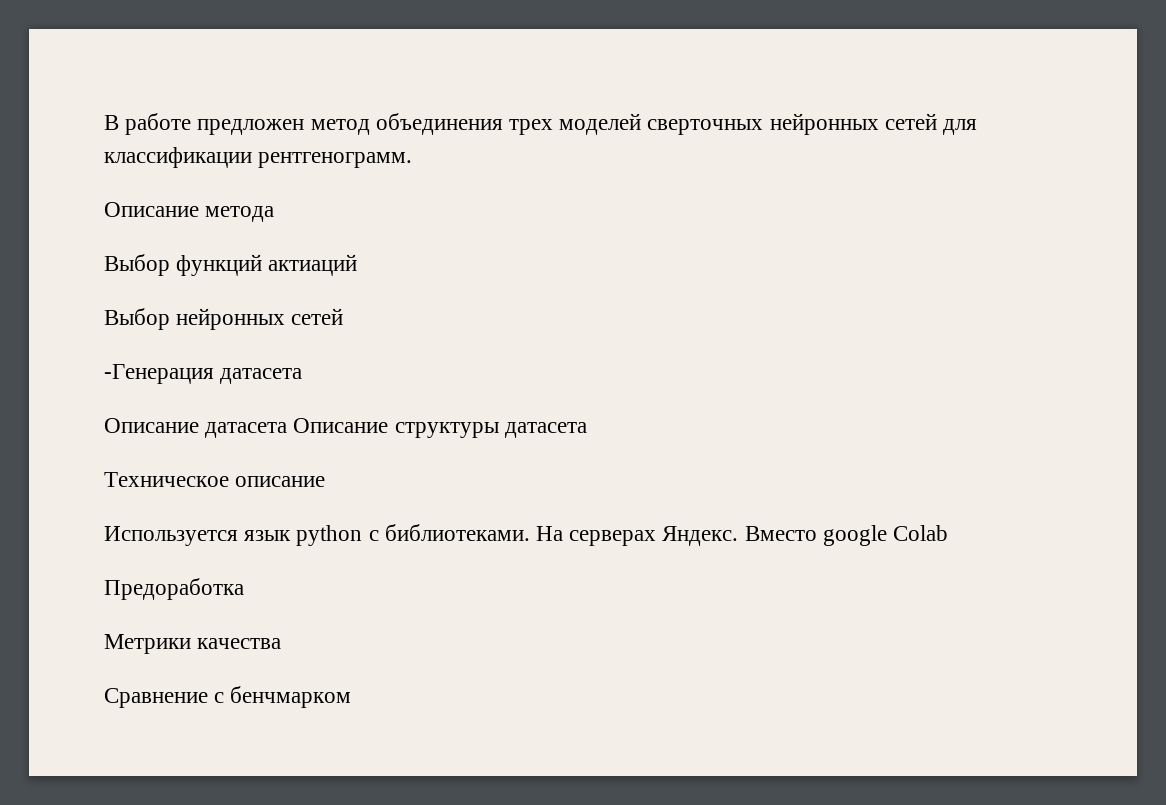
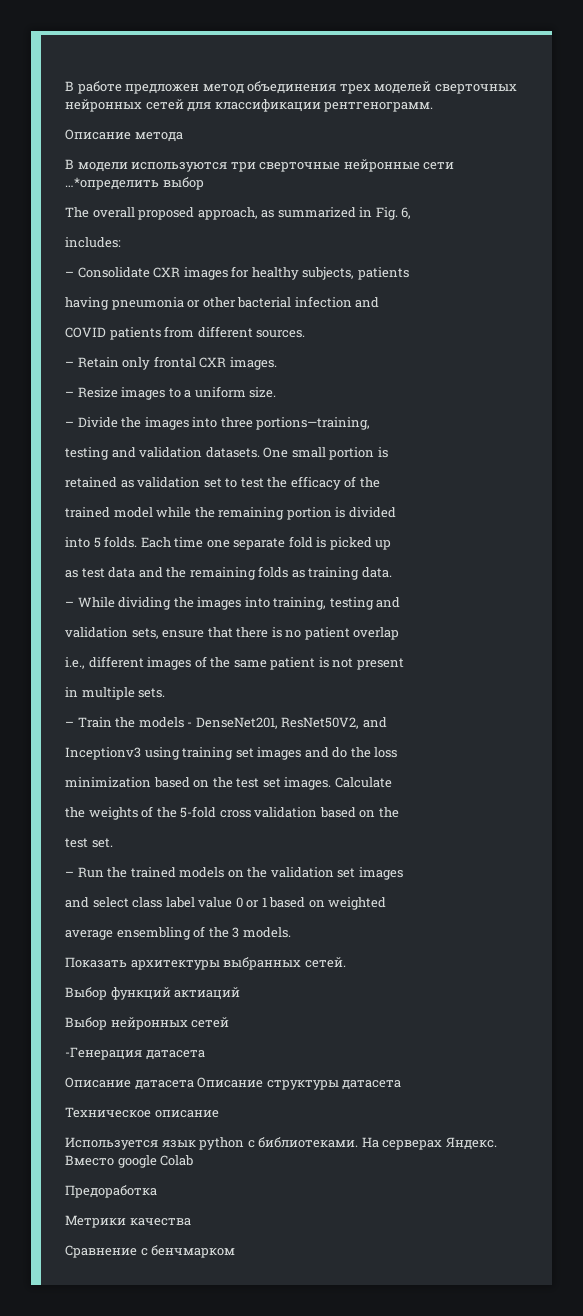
+ В модели используются три сверточные нейронные сети …*определить выбор
+ The overall proposed approach, as summarized in Fig. 6,
+ includes:
+ – Consolidate CXR images for healthy subjects, patients
+ having pneumonia or other bacterial infection and
+ COVID patients from different sources.
+ – Retain only frontal CXR images.
+ – Resize images to a uniform size.
+ – Divide the images into three portions—training,
+ testing and validation datasets. One small portion is
+ retained as validation set to test the efficacy of the
+ trained model while the remaining portion is divided
+ into 5 folds. Each time one separate fold is picked up
+ as test data and the remaining folds as training data.
+ – While dividing the images into training, testing and
+ validation sets, ensure that there is no patient overlap
+ i.e., different images of the same patient is not present
+ in multiple sets.
+ – Train the models - DenseNet201, ResNet50V2, and
+ Inceptionv3 using training set images and do the loss
+ minimization based on the test set images. Calculate
+ the weights of the 5-fold cross validation based on the
+ test set.
+ – Run the trained models on the validation set images
+ and select class label value 0 or 1 based on weighted
+ average ensembling of the 3 models.
+ Показать архитектуры выбранных сетей.

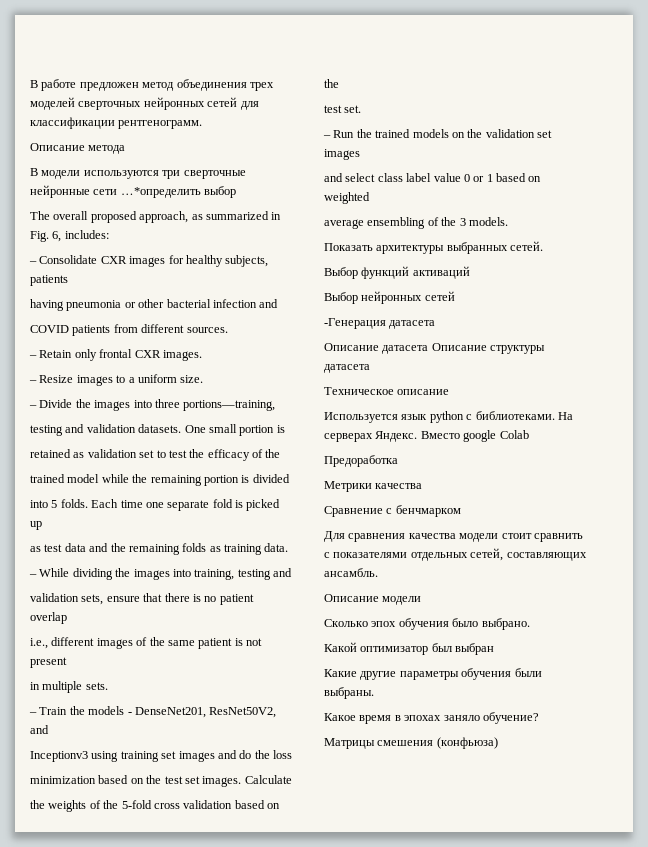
- The overall proposed approach, as summarized in Fig. 6,
- includes:
+ The overall proposed approach, as summarized in Fig. 6, includes:
- Выбор функций актиаций
+ Выбор функций активаций
+ Для сравнения качества модели стоит сравнить с показателями отдельных сетей, составляющих ансамбль.
+ Описание модели
+ Сколько эпох обучения было выбрано.
+ Какой оптимизатор был выбран
+ Какие другие параметры обучения были выбраны.
+ Какое время в эпохах заняло обучение?
+ Матрицы смешения (конфьюза)

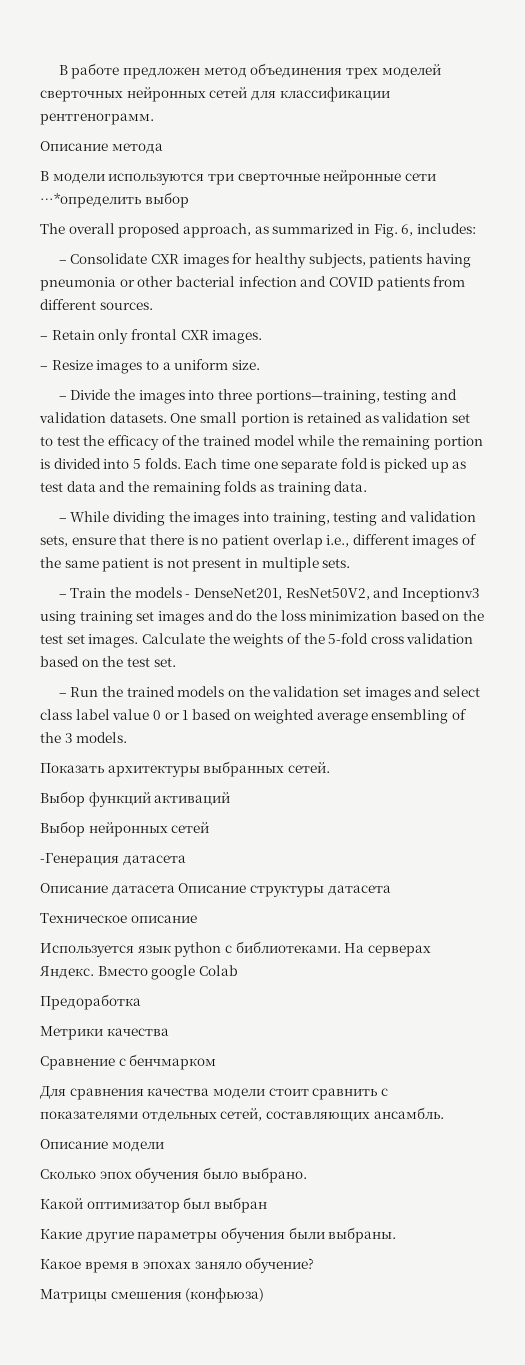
- – Consolidate CXR images for healthy subjects, patients
- having pneumonia or other bacterial infection and
- COVID patients from different sources.
+ – Consolidate CXR images for healthy subjects, patients having pneumonia or other bacterial infection and COVID patients from different sources.
- – Divide the images into three portions—training,
- testing and validation datasets.
+ – Divide the images into three portions—training, testing and validation datasets.
- One small portion is
- retained as validation set to test the efficacy of the
- trained model while the remaining portion is divided
- into 5 folds.
+ One small portion is retained as validation set to test the efficacy of the trained model while the remaining portion is divided into 5 folds.
- Each time one separate fold is picked up
- as test data and the remaining folds as training data.
+ Each time one separate fold is picked up as test data and the remaining folds as training data.
- – While dividing the images into training, testing and
- validation sets, ensure that there is no patient overlap
- i.e., different images of the same patient is not present
- in multiple sets.
+ – While dividing the images into training, testing and validation sets, ensure that there is no patient overlap i.e., different images of the same patient is not present in multiple sets.
- – Train the models - DenseNet201, ResNet50V2, and
- Inceptionv3 using training set images and do the loss
- minimization based on the test set images.
+ – Train the models - DenseNet201, ResNet50V2, and Inceptionv3 using training set images and do the loss minimization based on the test set images.
- Calculate
- the weights of the 5-fold cross validation based on the
- test set.
+ Calculate the weights of the 5-fold cross validation based on the test set.
- – Run the trained models on the validation set images
- and select class label value 0 or 1 based on weighted
- average ensembling of the 3 models.
+ – Run the trained models on the validation set images and select class label value 0 or 1 based on weighted average ensembling of the 3 models.

